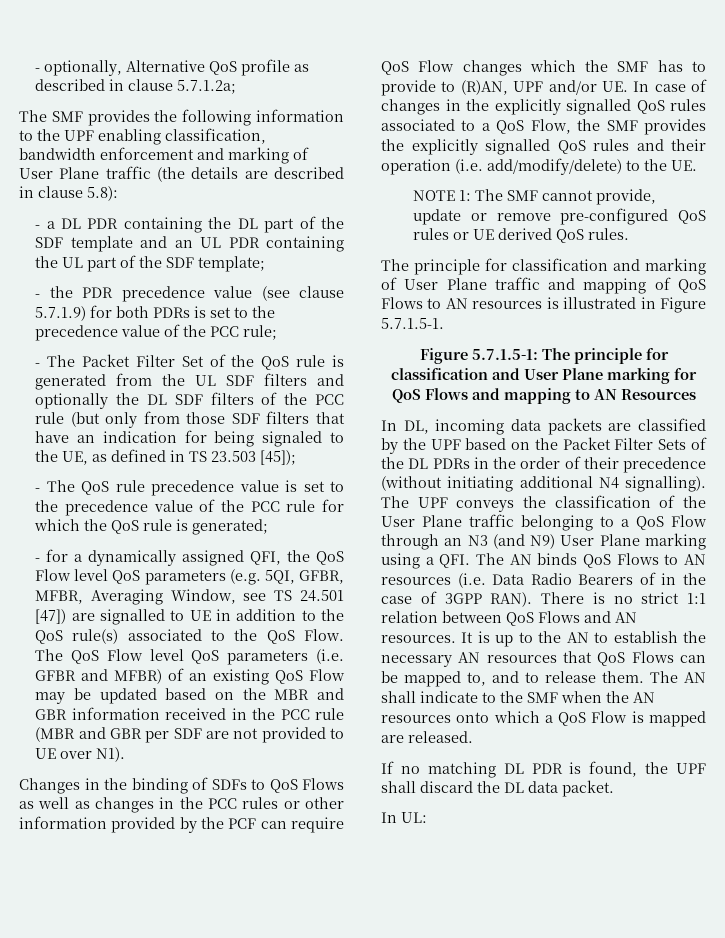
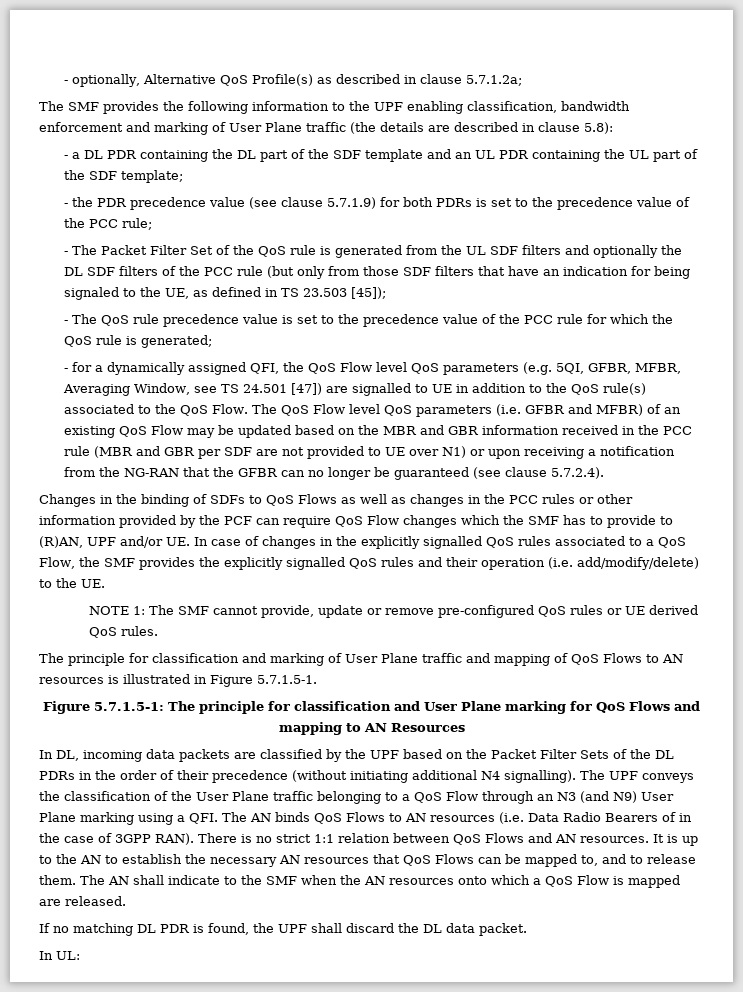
- - optionally, Alternative QoS profile as described in clause 5.7.1.2a;
+ - optionally, Alternative QoS Profile(s) as described in clause 5.7.1.2a;
- The QoS Flow level QoS parameters (i.e. GFBR and MFBR) of an existing QoS Flow may be updated based on the MBR and GBR information received in the PCC rule (MBR and GBR per SDF are not provided to UE over N1).
+ The QoS Flow level QoS parameters (i.e. GFBR and MFBR) of an existing QoS Flow may be updated based on the MBR and GBR information received in the PCC rule (MBR and GBR per SDF are not provided to UE over N1) or upon receiving a notification from the NG-RAN that the GFBR can no longer be guaranteed (see clause 5.7.2.4).

